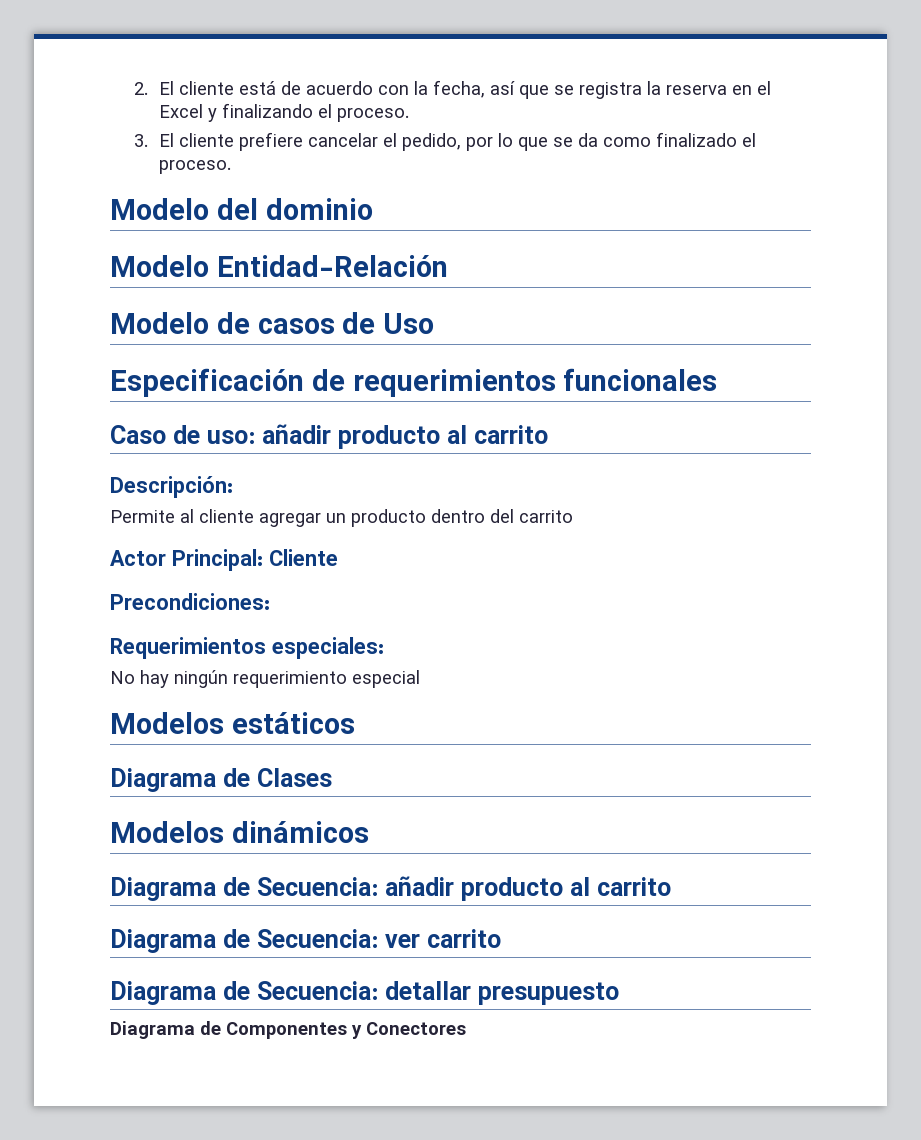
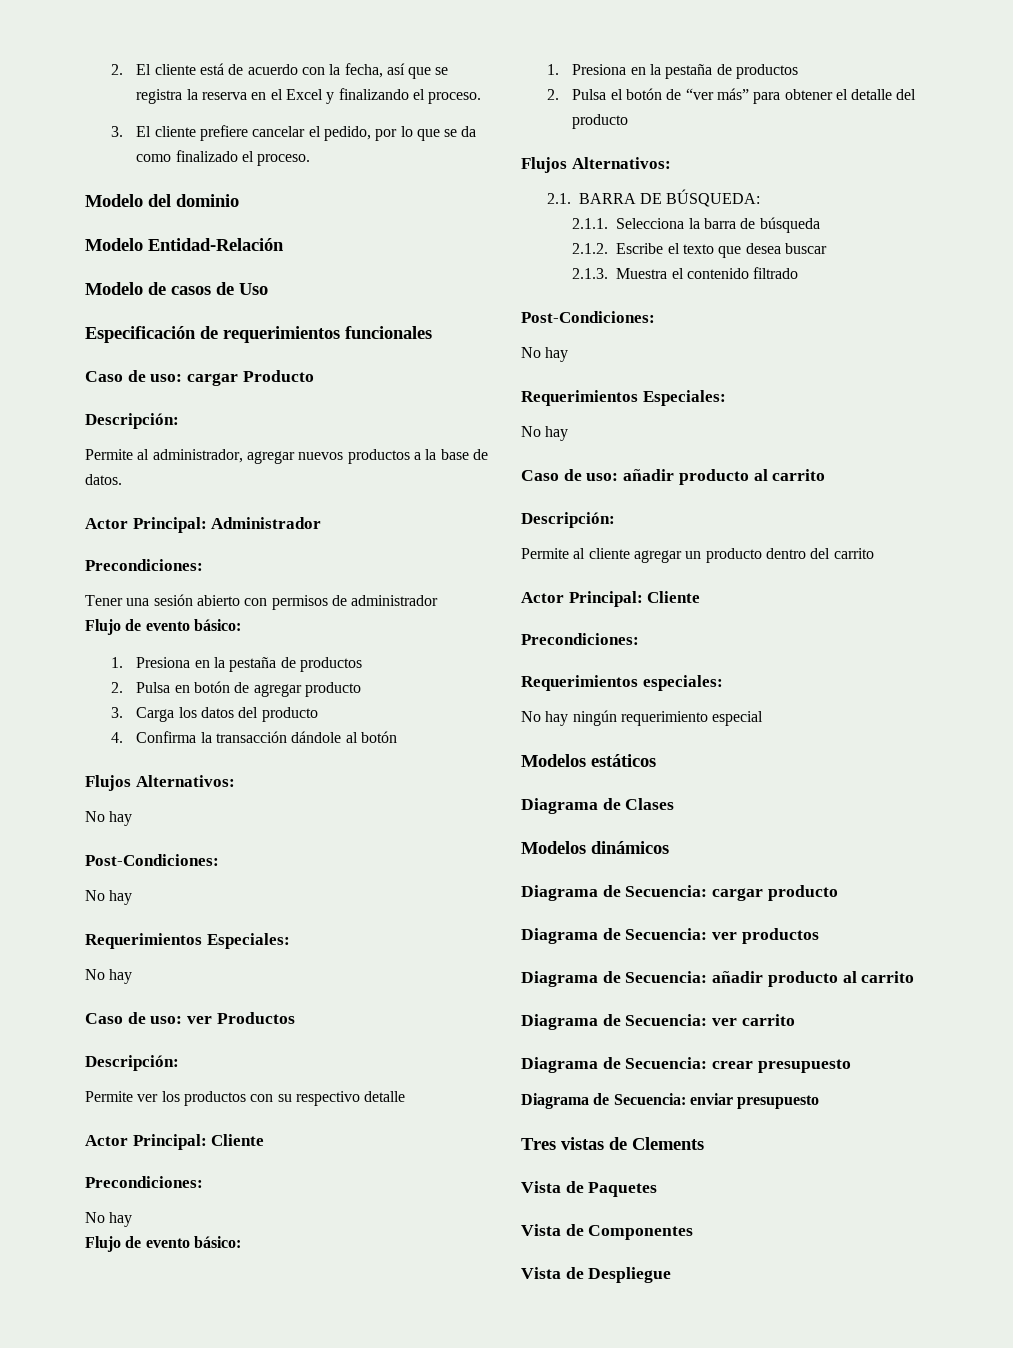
+ Caso de uso: cargar Producto
+ Descripción:
+ Permite al administrador, agregar nuevos productos a la base de datos.
+ Actor Principal: Administrador
+ Precondiciones:
+ Tener una sesión abierto con permisos de administrador
+ Flujo de evento básico:
+ 1. Presiona en la pestaña de productos
+ 2. Pulsa en botón de agregar producto
+ 3. Carga los datos del producto
+ 4. Confirma la transacción dándole al botón
+ Flujos Alternativos:
+ No hay
+ Post-Condiciones:
+ No hay
+ Requerimientos Especiales:
+ No hay
+ Caso de uso: ver Productos
+ Descripción:
+ Permite ver los productos con su respectivo detalle
+ Actor Principal: Cliente
+ Precondiciones:
+ No hay
+ Flujo de evento básico:
+ 1. Presiona en la pestaña de productos
+ 2. Pulsa el botón de “ver más” para obtener el detalle del producto
+ Flujos Alternativos:
+ 2.1. BARRA DE BÚSQUEDA:
+ 2.1.1. Selecciona la barra de búsqueda
+ 2.1.2. Escribe el texto que desea buscar
+ 2.1.3. Muestra el contenido filtrado
+ Post-Condiciones:
+ No hay
+ Requerimientos Especiales:
+ No hay
+ Diagrama de Secuencia: cargar producto
+ Diagrama de Secuencia: ver productos
- Diagrama de Secuencia: detallar presupuesto
+ Diagrama de Secuencia: crear presupuesto
- Diagrama de Componentes y Conectores
+ Diagrama de Secuencia: enviar presupuesto
+ Tres vistas de Clements
+ Vista de Paquetes
+ Vista de Componentes
+ Vista de Despliegue

